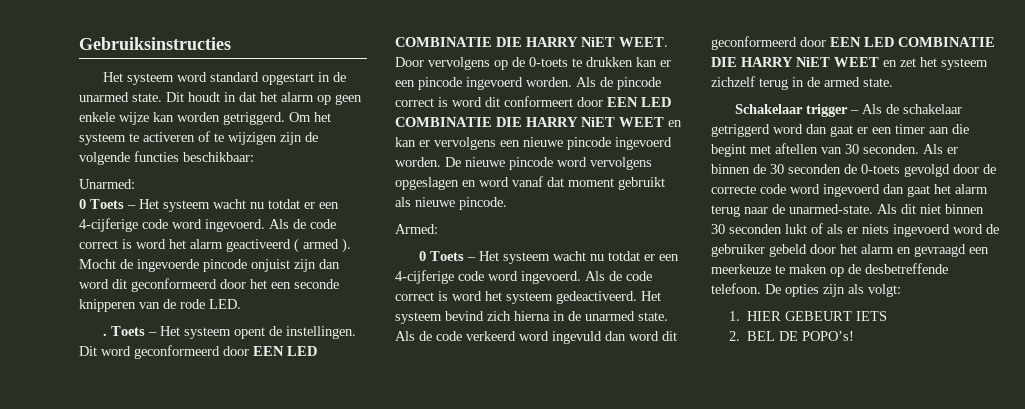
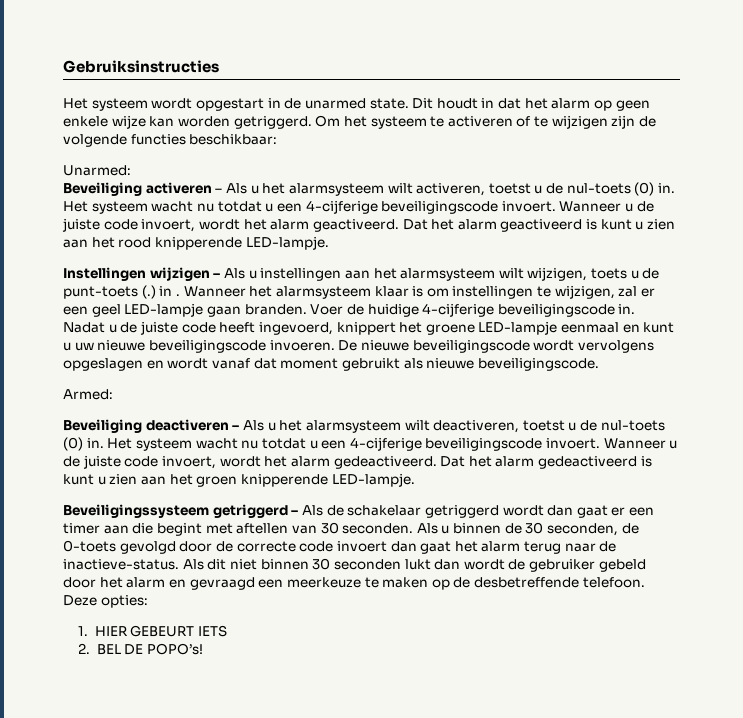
- Het systeem word standard opgestart in de unarmed state.
+ Het systeem wordt opgestart in de unarmed state.
- 0 Toets – Het systeem wacht nu totdat er een 4-cijferige code word ingevoerd. Als de code correct is word het alarm geactiveerd ( armed ). Mocht de ingevoerde pincode onjuist zijn dan word dit geconformeerd door het een seconde knipperen van de rode LED.
- . Toets – Het systeem opent de instellingen. Dit word geconformeerd door EEN LED COMBINATIE DIE HARRY NiET WEET. Door vervolgens op de 0-toets te drukken kan er een pincode ingevoerd worden. Als de pincode correct is word dit conformeert door EEN LED COMBINATIE DIE HARRY NiET WEET en kan er vervolgens een nieuwe pincode ingevoerd worden. De nieuwe pincode word vervolgens opgeslagen en word vanaf dat moment gebruikt als nieuwe pincode.
+ Beveiliging activeren – Als u het alarmsysteem wilt activeren, toetst u de nul-toets (0) in. Het systeem wacht nu totdat u een 4-cijferige beveiligingscode invoert. Wanneer u de juiste code invoert, wordt het alarm geactiveerd. Dat het alarm geactiveerd is kunt u zien aan het rood knipperende LED-lampje.
+ Instellingen wijzigen – Als u instellingen aan het alarmsysteem wilt wijzigen, toets u de punt-toets (.) in . Wanneer het alarmsysteem klaar is om instellingen te wijzigen, zal er een geel LED-lampje gaan branden. Voer de huidige 4-cijferige beveiligingscode in. Nadat u de juiste code heeft ingevoerd, knippert het groene LED-lampje eenmaal en kunt u uw nieuwe beveiligingscode invoeren. De nieuwe beveiligingscode wordt vervolgens opgeslagen en wordt vanaf dat moment gebruikt als nieuwe beveiligingscode.
- 0 Toets – Het systeem wacht nu totdat er een 4-cijferige code word ingevoerd. Als de code correct is word het systeem gedeactiveerd. Het systeem bevind zich hierna in de unarmed state. Als de code verkeerd word ingevuld dan word dit geconformeerd door EEN LED COMBINATIE DIE HARRY NiET WEET en zet het systeem zichzelf terug in de armed state.
- Schakelaar trigger – Als de schakelaar getriggerd word dan gaat er een timer aan die begint met aftellen van 30 seconden.
+ Beveiliging deactiveren – Als u het alarmsysteem wilt deactiveren, toetst u de nul-toets (0) in. Het systeem wacht nu totdat u een 4-cijferige beveiligingscode invoert. Wanneer u de juiste code invoert, wordt het alarm gedeactiveerd. Dat het alarm gedeactiveerd is kunt u zien aan het groen knipperende LED-lampje.
+ Beveiligingssysteem getriggerd – Als de schakelaar getriggerd wordt dan gaat er een timer aan die begint met aftellen van 30 seconden.
- Als er binnen de 30 seconden de 0-toets gevolgd door de correcte code word ingevoerd dan gaat het alarm terug naar de unarmed-state.
+ Als u binnen de 30 seconden, de 0-toets gevolgd door de correcte code invoert dan gaat het alarm terug naar de inactieve-status.
- Als dit niet binnen 30 seconden lukt of als er niets ingevoerd word de gebruiker gebeld door het alarm en gevraagd een meerkeuze te maken op de desbetreffende telefoon.
+ Als dit niet binnen 30 seconden lukt dan wordt de gebruiker gebeld door het alarm en gevraagd een meerkeuze te maken op de desbetreffende telefoon.
- De opties zijn als volgt:
+ Deze opties:

